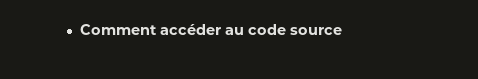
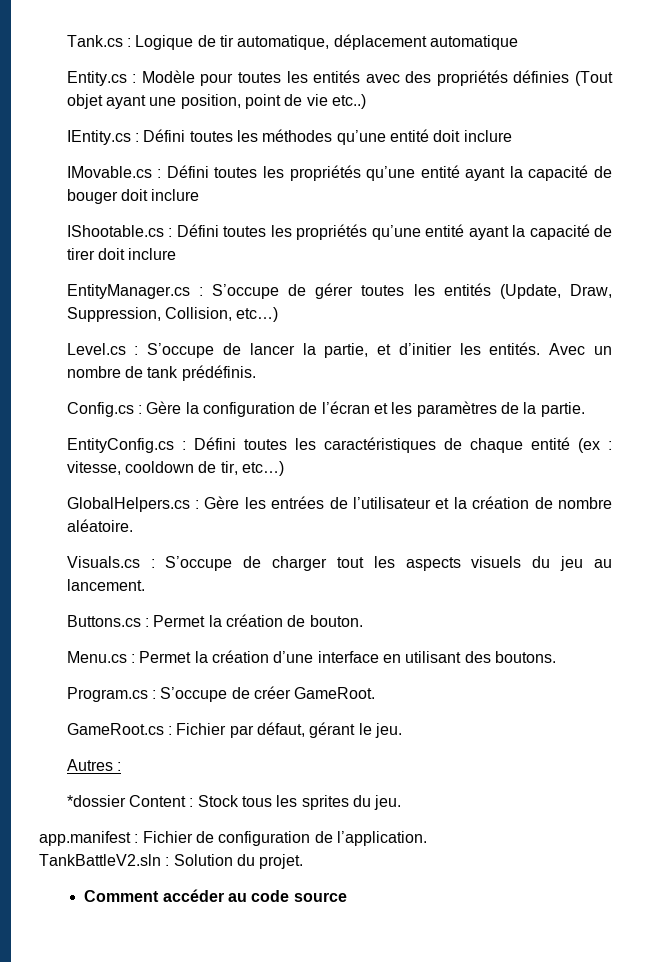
+ Tank.cs : Logique de tir automatique, déplacement automatique
+ Entity.cs : Modèle pour toutes les entités avec des propriétés définies (Tout objet ayant une position, point de vie etc..)
+ IEntity.cs : Défini toutes les méthodes qu’une entité doit inclure
+ IMovable.cs : Défini toutes les propriétés qu’une entité ayant la capacité de bouger doit inclure
+ IShootable.cs : Défini toutes les propriétés qu’une entité ayant la capacité de tirer doit inclure
+ EntityManager.cs : S’occupe de gérer toutes les entités (Update, Draw, Suppression, Collision, etc…)
+ Level.cs : S’occupe de lancer la partie, et d’initier les entités. Avec un nombre de tank prédéfinis.
+ Config.cs : Gère la configuration de l’écran et les paramètres de la partie.
+ EntityConfig.cs : Défini toutes les caractéristiques de chaque entité (ex : vitesse, cooldown de tir, etc…)
+ GlobalHelpers.cs : Gère les entrées de l’utilisateur et la création de nombre aléatoire.
+ Visuals.cs : S’occupe de charger tout les aspects visuels du jeu au lancement.
+ Buttons.cs : Permet la création de bouton.
+ Menu.cs : Permet la création d’une interface en utilisant des boutons.
+ Program.cs : S’occupe de créer GameRoot.
+ GameRoot.cs : Fichier par défaut, gérant le jeu.
+ Autres :
+ *dossier Content : Stock tous les sprites du jeu.
+ app.manifest : Fichier de configuration de l’application.
+ TankBattleV2.sln : Solution du projet.

